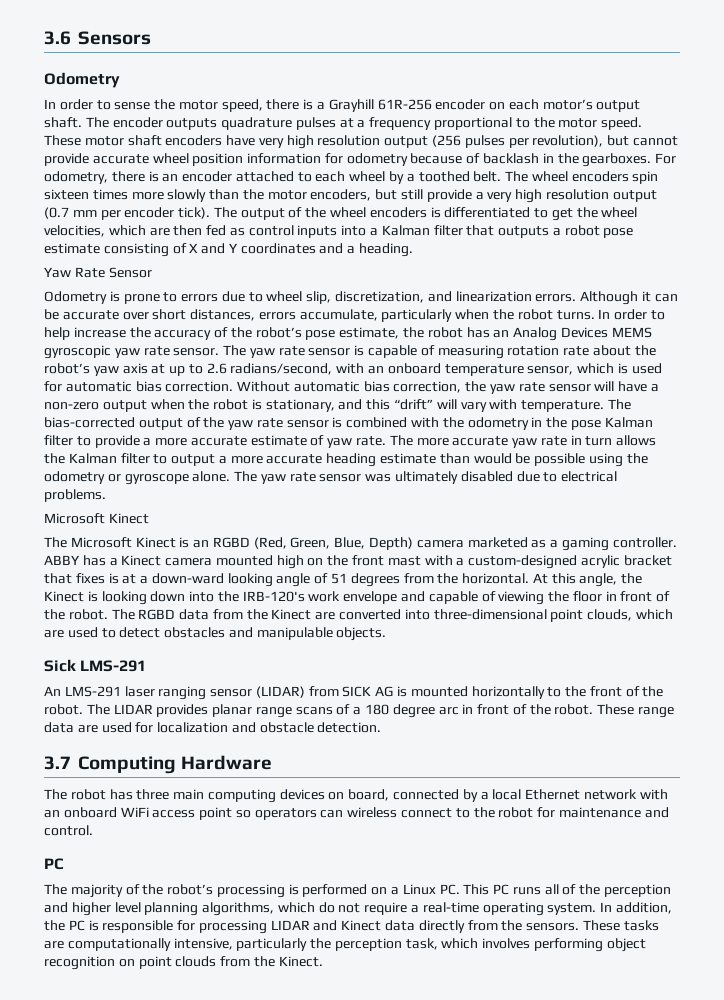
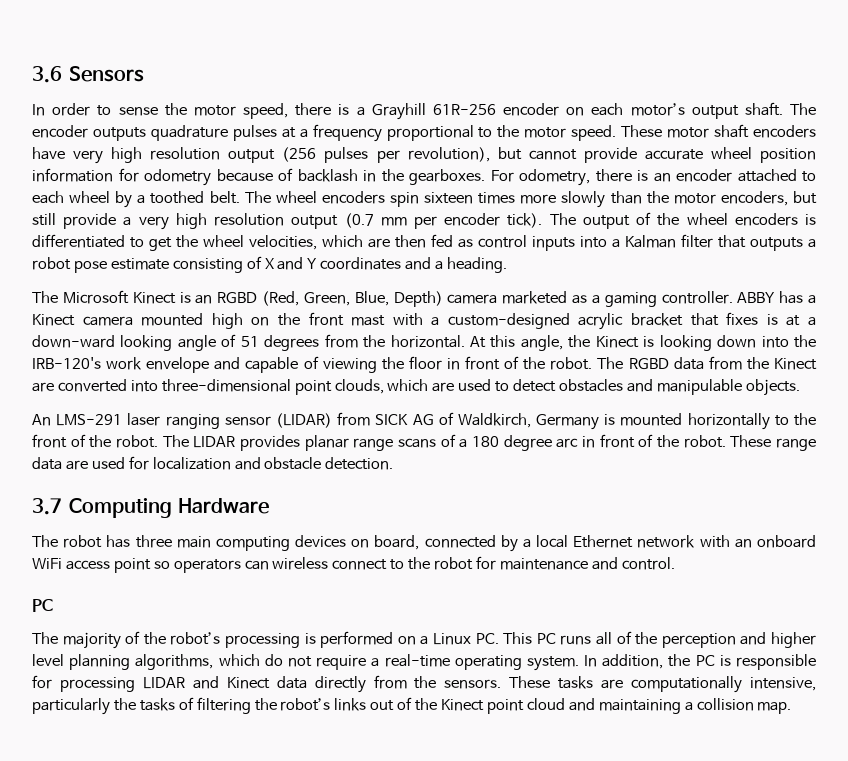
  3.6 Sensors
- Odometry
- Yaw Rate Sensor
- Odometry is prone to errors due to wheel slip, discretization, and linearization errors. Although it can be accurate over short distances, errors accumulate, particularly when the robot turns. In order to help increase the accuracy of the robot’s pose estimate, the robot has an Analog Devices MEMS gyroscopic yaw rate sensor. The yaw rate sensor is capable of measuring rotation rate about the robot’s yaw axis at up to 2.6 radians/second, with an onboard temperature sensor, which is used for automatic bias correction. Without automatic bias correction, the yaw rate sensor will have a non-zero output when the robot is stationary, and this “drift” will vary with temperature. The bias-corrected output of the yaw rate sensor is combined with the odometry in the pose Kalman filter to provide a more accurate estimate of yaw rate. The more accurate yaw rate in turn allows the Kalman filter to output a more accurate heading estimate than would be possible using the odometry or gyroscope alone. The yaw rate sensor was ultimately disabled due to electrical problems.
- Microsoft Kinect
- Sick LMS-291
- An LMS-291 laser ranging sensor (LIDAR) from SICK AG is mounted horizontally to the front of the robot.
+ An LMS-291 laser ranging sensor (LIDAR) from SICK AG of Waldkirch, Germany is mounted horizontally to the front of the robot.
- These tasks are computationally intensive, particularly the perception task, which involves performing object recognition on point clouds from the Kinect.
+ These tasks are computationally intensive, particularly the tasks of filtering the robot’s links out of the Kinect point cloud and maintaining a collision map.

